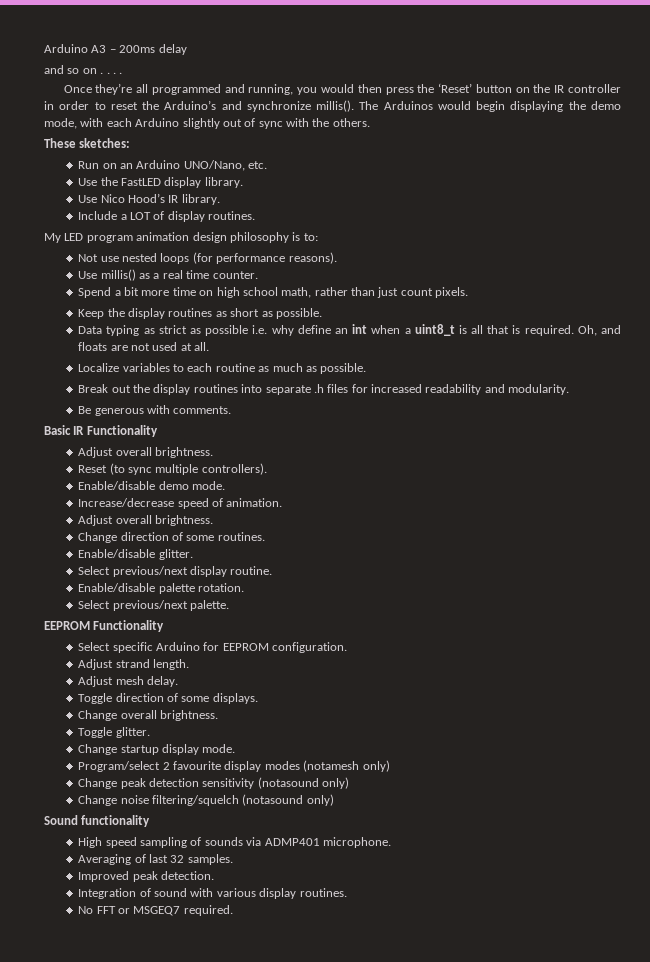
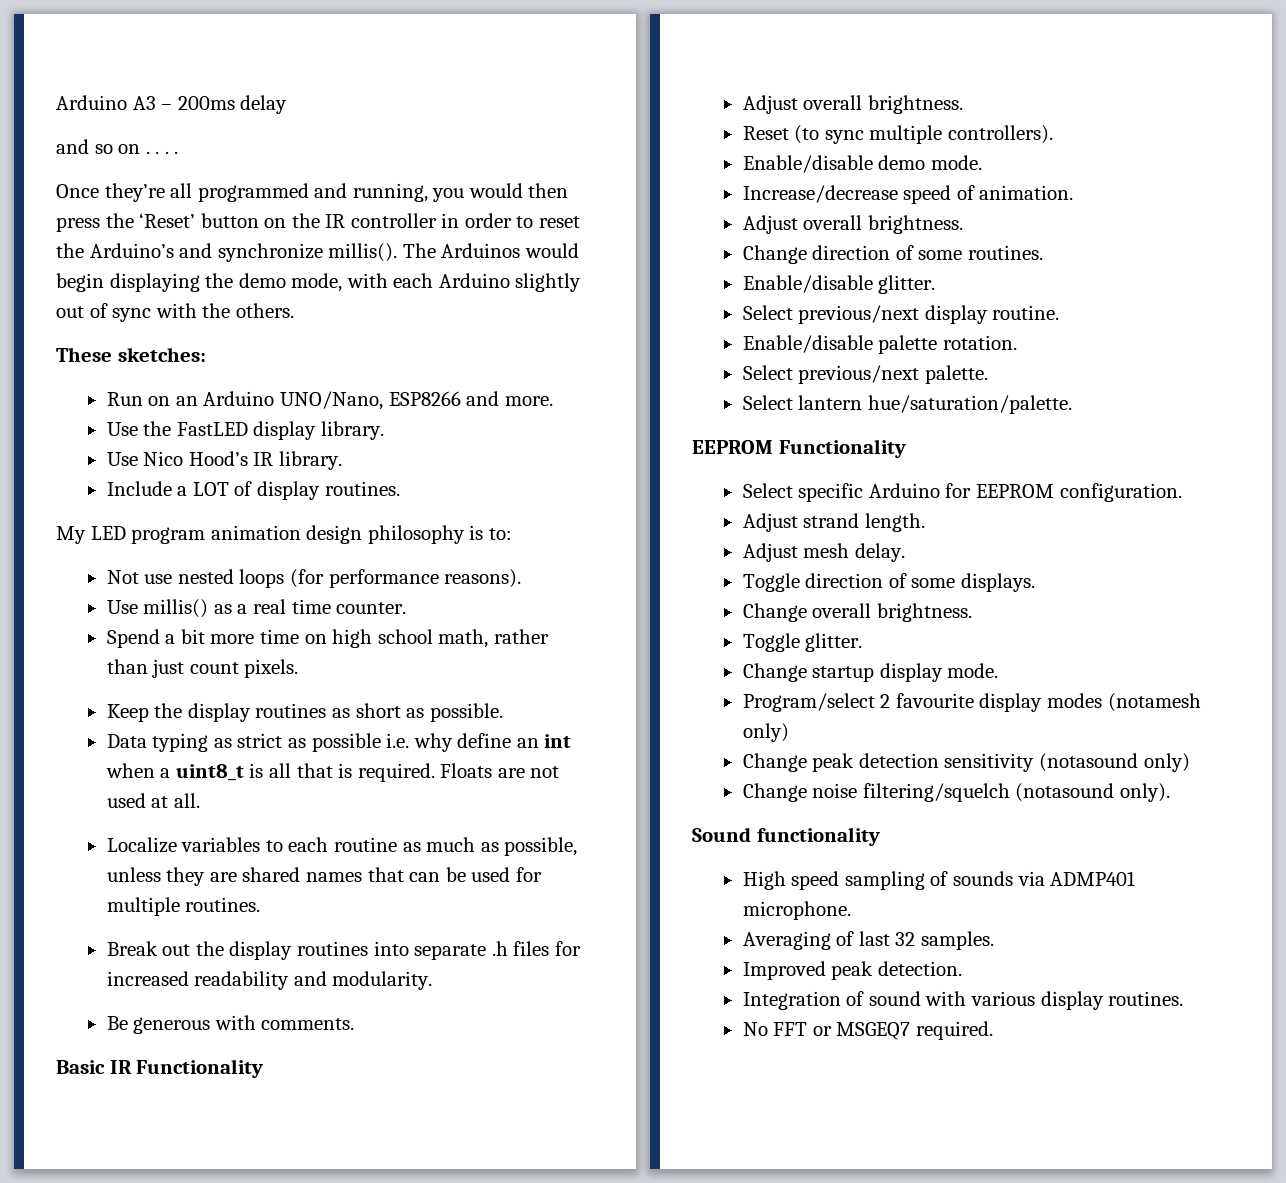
- Run on an Arduino UNO/Nano, etc.
+ Run on an Arduino UNO/Nano, ESP8266 and more.
- Oh, and floats are not used at all.
+ Floats are not used at all.
- Localize variables to each routine as much as possible.
+ Localize variables to each routine as much as possible, unless they are shared names that can be used for multiple routines.
+ Select lantern hue/saturation/palette.
- Change noise filtering/squelch (notasound only)
+ Change noise filtering/squelch (notasound only).

